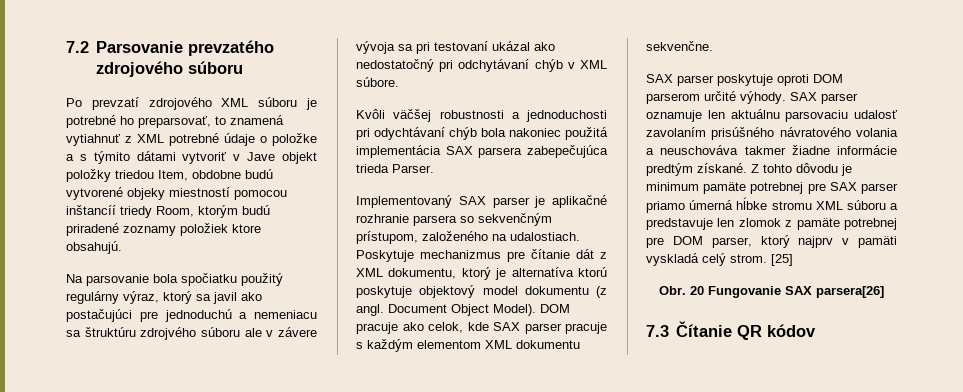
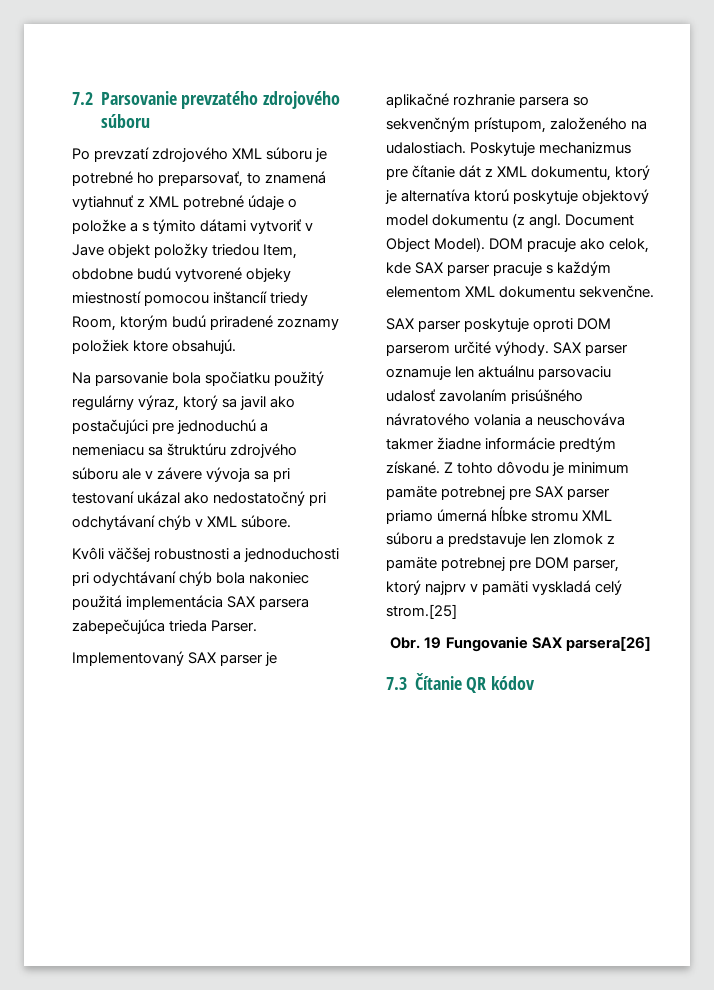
- Z tohto dôvodu je minimum pamäte potrebnej pre SAX parser priamo úmerná hĺbke stromu XML súboru a predstavuje len zlomok z pamäte potrebnej pre DOM parser, ktorý najprv v pamäti vyskladá celý strom. [25]
+ Z tohto dôvodu je minimum pamäte potrebnej pre SAX parser priamo úmerná hĺbke stromu XML súboru a predstavuje len zlomok z pamäte potrebnej pre DOM parser, ktorý najprv v pamäti vyskladá celý strom.[25]
- Obr. 20 Fungovanie SAX parsera[26]
+ Obr. 19 Fungovanie SAX parsera[26]

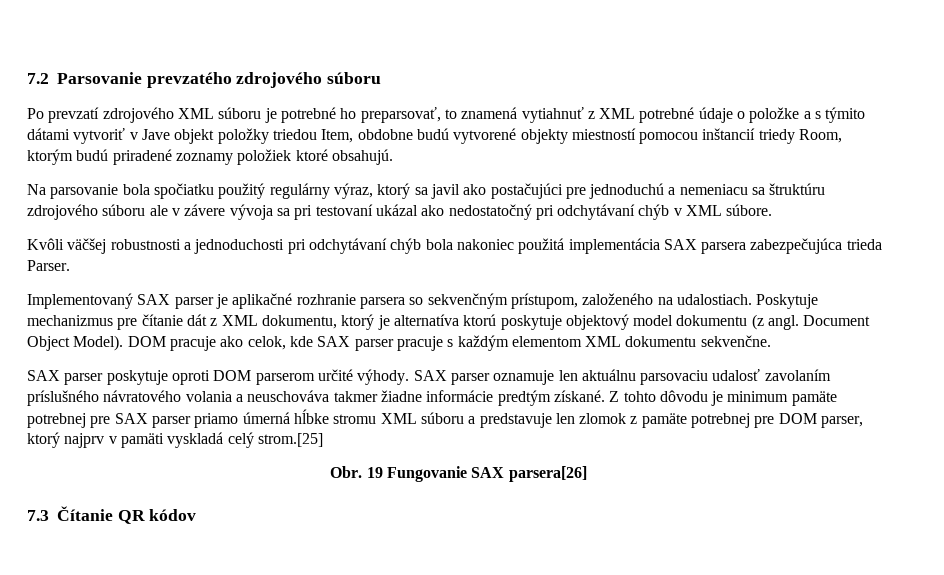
- Po prevzatí zdrojového XML súboru je potrebné ho preparsovať, to znamená vytiahnuť z XML potrebné údaje o položke a s týmito dátami vytvoriť v Jave objekt položky triedou Item, obdobne budú vytvorené objeky miestností pomocou inštancíí triedy Room, ktorým budú priradené zoznamy položiek ktore obsahujú.
+ Po prevzatí zdrojového XML súboru je potrebné ho preparsovať, to znamená vytiahnuť z XML potrebné údaje o položke a s týmito dátami vytvoriť v Jave objekt položky triedou Item, obdobne budú vytvorené objekty miestností pomocou inštancií triedy Room, ktorým budú priradené zoznamy položiek ktoré obsahujú.
- Na parsovanie bola spočiatku použitý regulárny výraz, ktorý sa javil ako postačujúci pre jednoduchú a nemeniacu sa štruktúru zdrojvého súboru ale v závere vývoja sa pri testovaní ukázal ako nedostatočný pri odchytávaní chýb v XML súbore.
+ Na parsovanie bola spočiatku použitý regulárny výraz, ktorý sa javil ako postačujúci pre jednoduchú a nemeniacu sa štruktúru zdrojového súboru ale v závere vývoja sa pri testovaní ukázal ako nedostatočný pri odchytávaní chýb v XML súbore.
- Kvôli väčšej robustnosti a jednoduchosti pri odychtávaní chýb bola nakoniec použitá implementácia SAX parsera zabepečujúca trieda Parser.
+ Kvôli väčšej robustnosti a jednoduchosti pri odchytávaní chýb bola nakoniec použitá implementácia SAX parsera zabezpečujúca trieda Parser.
- SAX parser oznamuje len aktuálnu parsovaciu udalosť zavolaním prisúšného návratového volania a neuschováva takmer žiadne informácie predtým získané.
+ SAX parser oznamuje len aktuálnu parsovaciu udalosť zavolaním príslušného návratového volania a neuschováva takmer žiadne informácie predtým získané.

